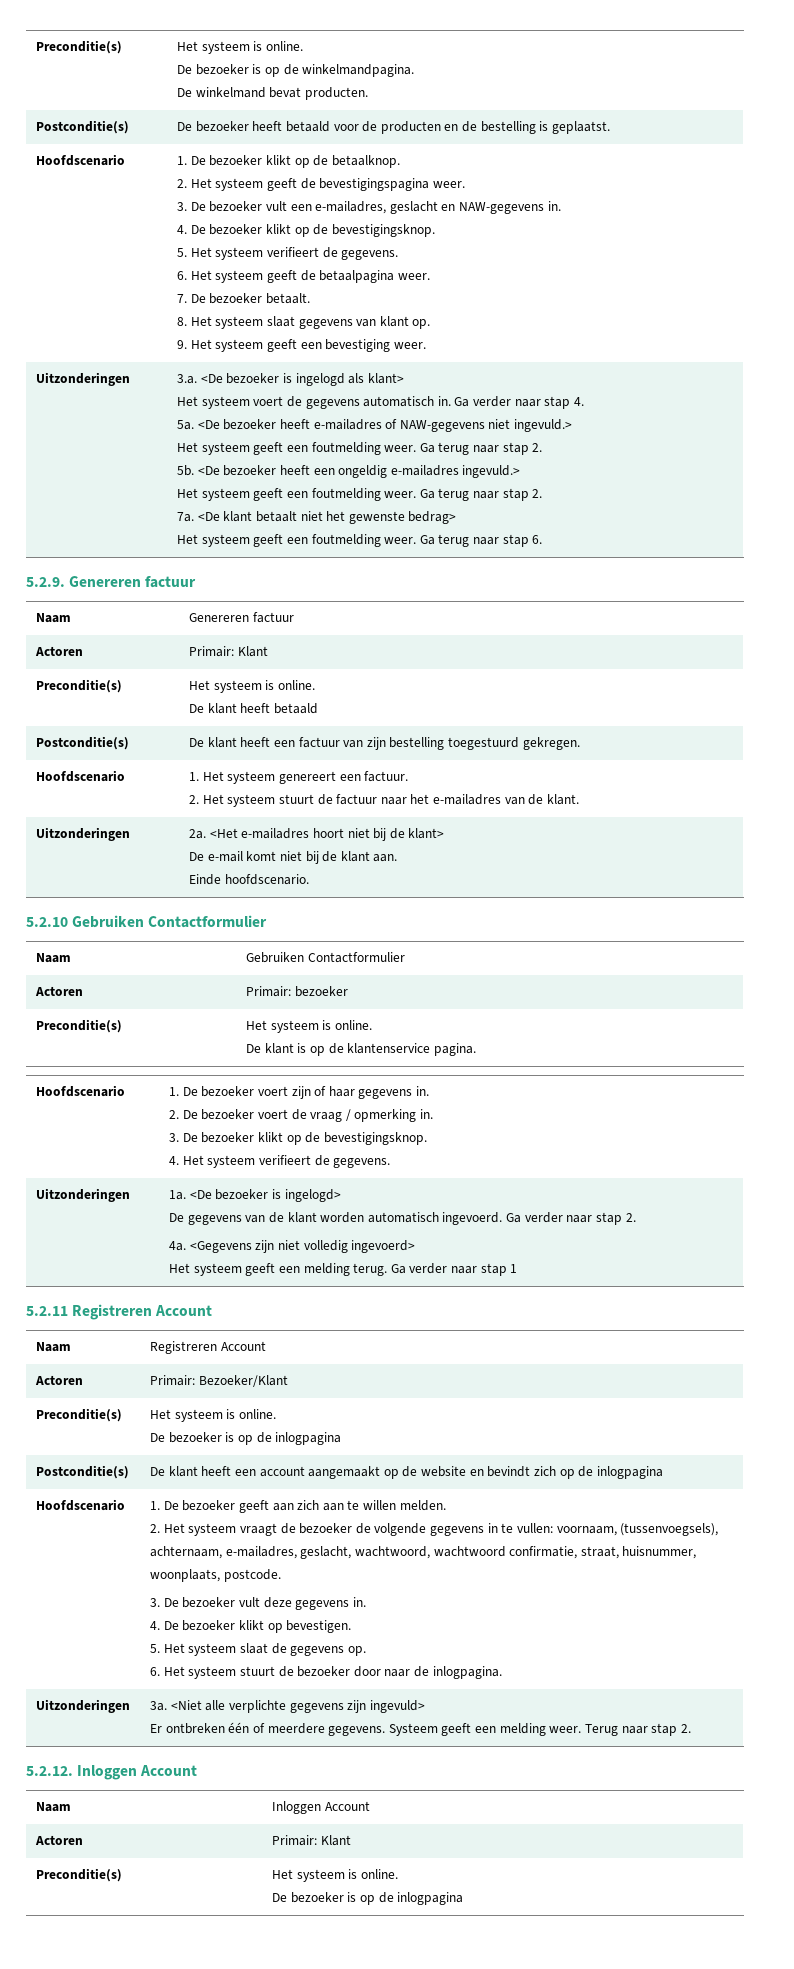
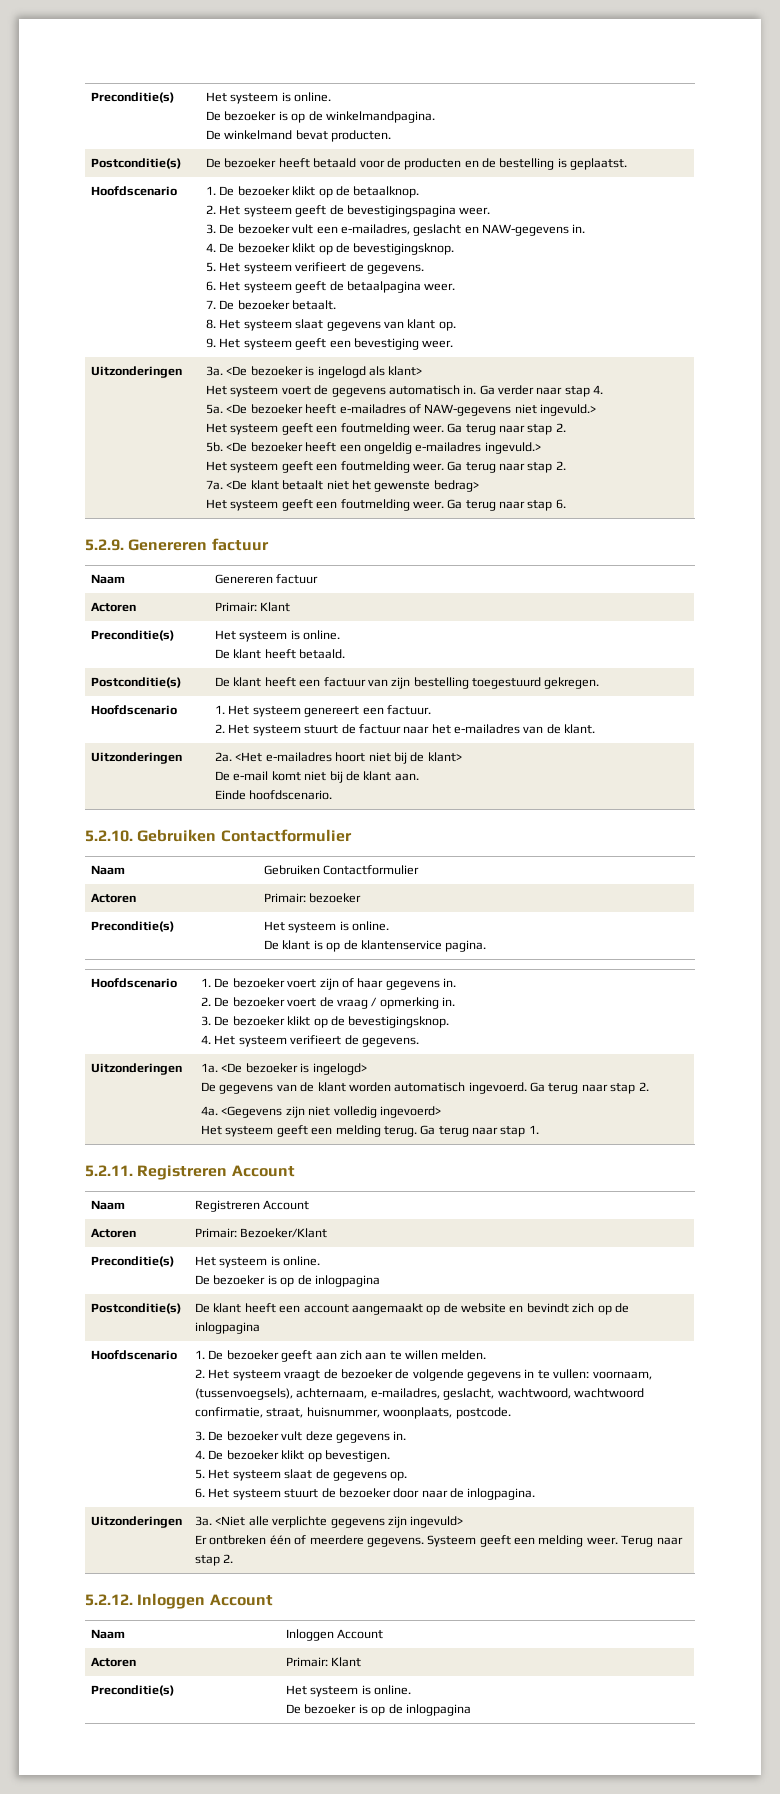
- 3.a. <De bezoeker is ingelogd als klant>
+ 3a. <De bezoeker is ingelogd als klant>
  Naam | Genereren factuur
  Actoren | Primair: Klant
  Preconditie(s) | Het systeem is online.
- De klant heeft betaald
+ De klant heeft betaald.
- 5.2.10 Gebruiken Contactformulier
+ 5.2.10. Gebruiken Contactformulier
  Uitzonderingen | 1a. <De bezoeker is ingelogd>
- De gegevens van de klant worden automatisch ingevoerd. Ga verder naar stap 2.
+ De gegevens van de klant worden automatisch ingevoerd. Ga terug naar stap 2.
  4a. <Gegevens zijn niet volledig ingevoerd>
- Het systeem geeft een melding terug. Ga verder naar stap 1
- 5.2.11 Registreren Account
+ Het systeem geeft een melding terug. Ga terug naar stap 1.
+ 5.2.11. Registreren Account

